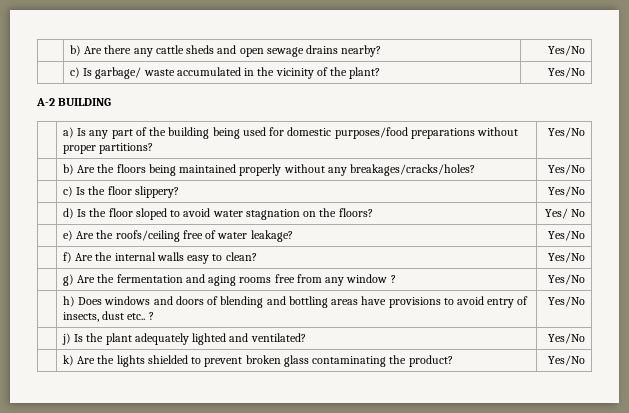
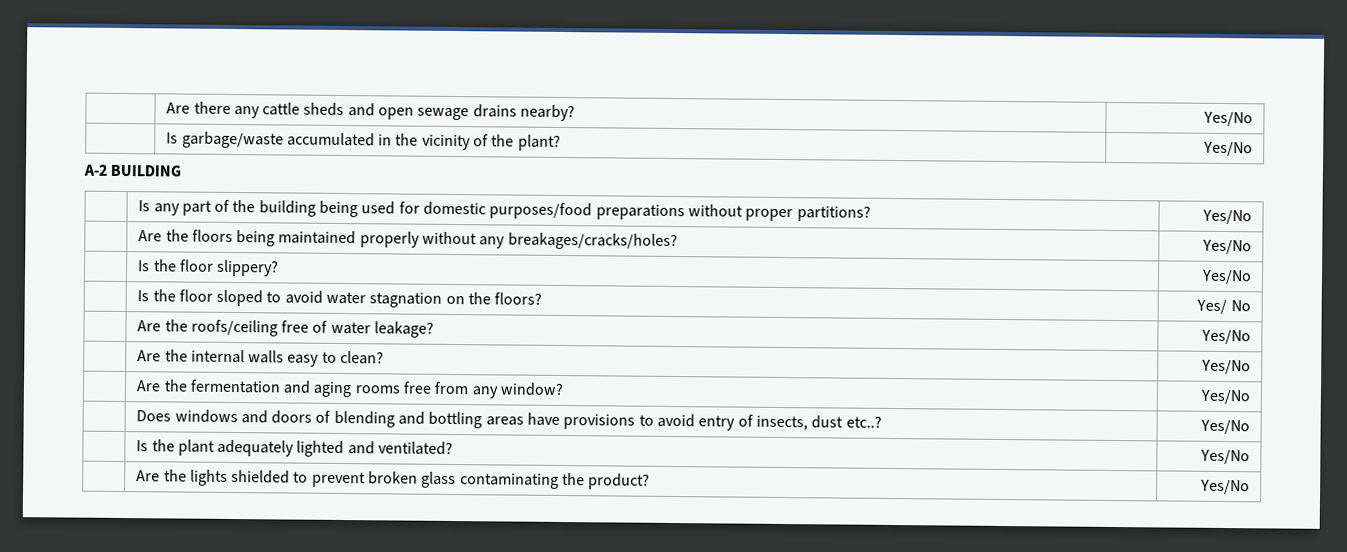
- | b) Are there any cattle sheds and open sewage drains nearby? | Yes/No
+ | Are there any cattle sheds and open sewage drains nearby? | Yes/No
- | c) Is garbage/ waste accumulated in the vicinity of the plant? | Yes/No
+ | Is garbage/waste accumulated in the vicinity of the plant? | Yes/No
- | a) Is any part of the building being used for domestic purposes/food preparations without proper partitions? | Yes/No
+ | Is any part of the building being used for domestic purposes/food preparations without proper partitions? | Yes/No
- | b) Are the floors being maintained properly without any breakages/cracks/holes? | Yes/No
+ | Are the floors being maintained properly without any breakages/cracks/holes? | Yes/No
- | c) Is the floor slippery? | Yes/No
+ | Is the floor slippery? | Yes/No
- | d) Is the floor sloped to avoid water stagnation on the floors? | Yes/ No
+ | Is the floor sloped to avoid water stagnation on the floors? | Yes/ No
- | e) Are the roofs/ceiling free of water leakage? | Yes/No
+ | Are the roofs/ceiling free of water leakage? | Yes/No
- | f) Are the internal walls easy to clean? | Yes/No
+ | Are the internal walls easy to clean? | Yes/No
- | g) Are the fermentation and aging rooms free from any window ? | Yes/No
- | h) Does windows and doors of blending and bottling areas have provisions to avoid entry of insects, dust etc.. ? | Yes/No
- | j) Is the plant adequately lighted and ventilated? | Yes/No
+ | Are the fermentation and aging rooms free from any window? | Yes/No
+ | Does windows and doors of blending and bottling areas have provisions to avoid entry of insects, dust etc..? | Yes/No
+ | Is the plant adequately lighted and ventilated? | Yes/No
- | k) Are the lights shielded to prevent broken glass contaminating the product? | Yes/No
+ | Are the lights shielded to prevent broken glass contaminating the product? | Yes/No

